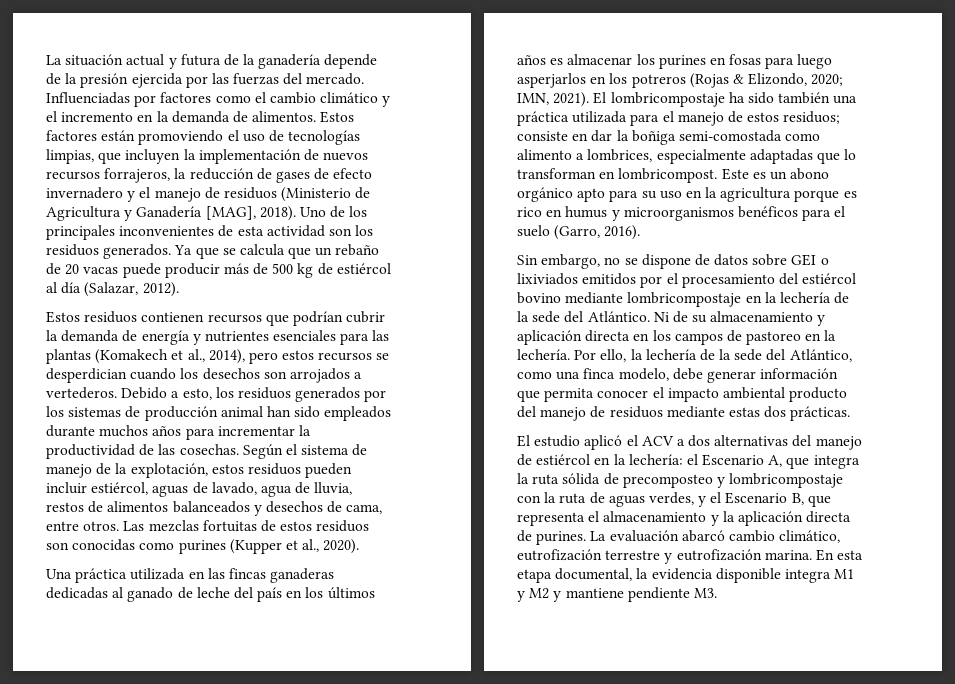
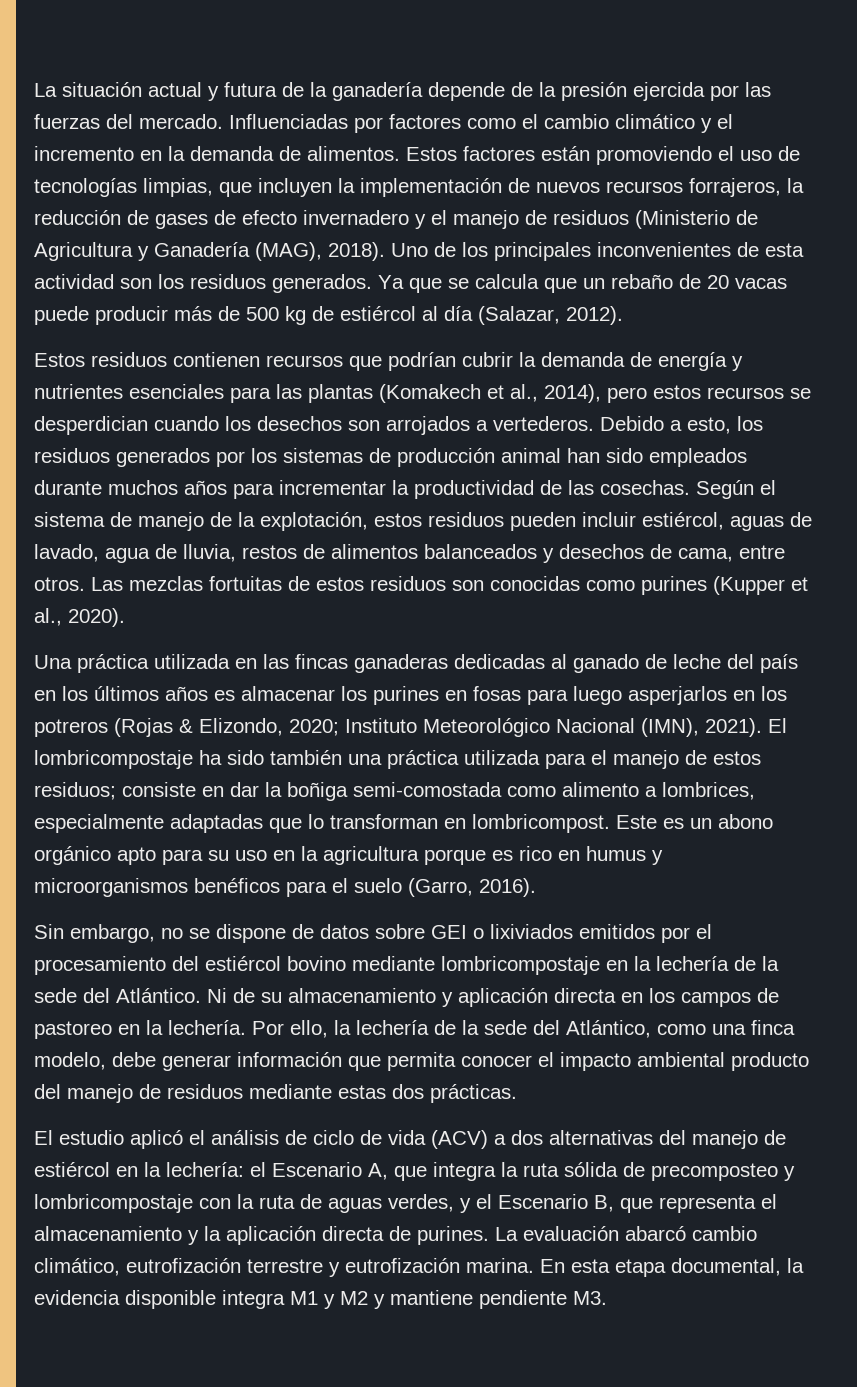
- Estos factores están promoviendo el uso de tecnologías limpias, que incluyen la implementación de nuevos recursos forrajeros, la reducción de gases de efecto invernadero y el manejo de residuos (Ministerio de Agricultura y Ganadería [MAG], 2018).
+ Estos factores están promoviendo el uso de tecnologías limpias, que incluyen la implementación de nuevos recursos forrajeros, la reducción de gases de efecto invernadero y el manejo de residuos (Ministerio de Agricultura y Ganadería (MAG), 2018).
- Una práctica utilizada en las fincas ganaderas dedicadas al ganado de leche del país en los últimos años es almacenar los purines en fosas para luego asperjarlos en los potreros (Rojas & Elizondo, 2020; IMN, 2021).
+ Una práctica utilizada en las fincas ganaderas dedicadas al ganado de leche del país en los últimos años es almacenar los purines en fosas para luego asperjarlos en los potreros (Rojas & Elizondo, 2020; Instituto Meteorológico Nacional (IMN), 2021).
- El estudio aplicó el ACV a dos alternativas del manejo de estiércol en la lechería: el Escenario A, que integra la ruta sólida de precomposteo y lombricompostaje con la ruta de aguas verdes, y el Escenario B, que representa el almacenamiento y la aplicación directa de purines.
+ El estudio aplicó el análisis de ciclo de vida (ACV) a dos alternativas del manejo de estiércol en la lechería: el Escenario A, que integra la ruta sólida de precomposteo y lombricompostaje con la ruta de aguas verdes, y el Escenario B, que representa el almacenamiento y la aplicación directa de purines.

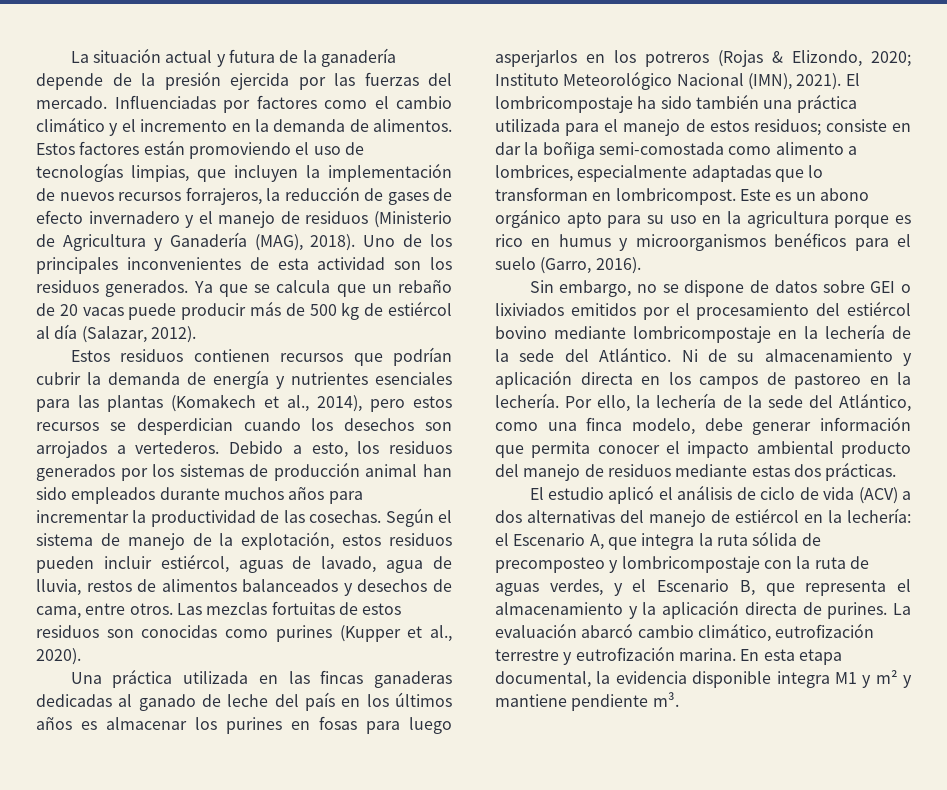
- En esta etapa documental, la evidencia disponible integra M1 y M2 y mantiene pendiente M3.
+ En esta etapa documental, la evidencia disponible integra M1 y m² y mantiene pendiente m³.

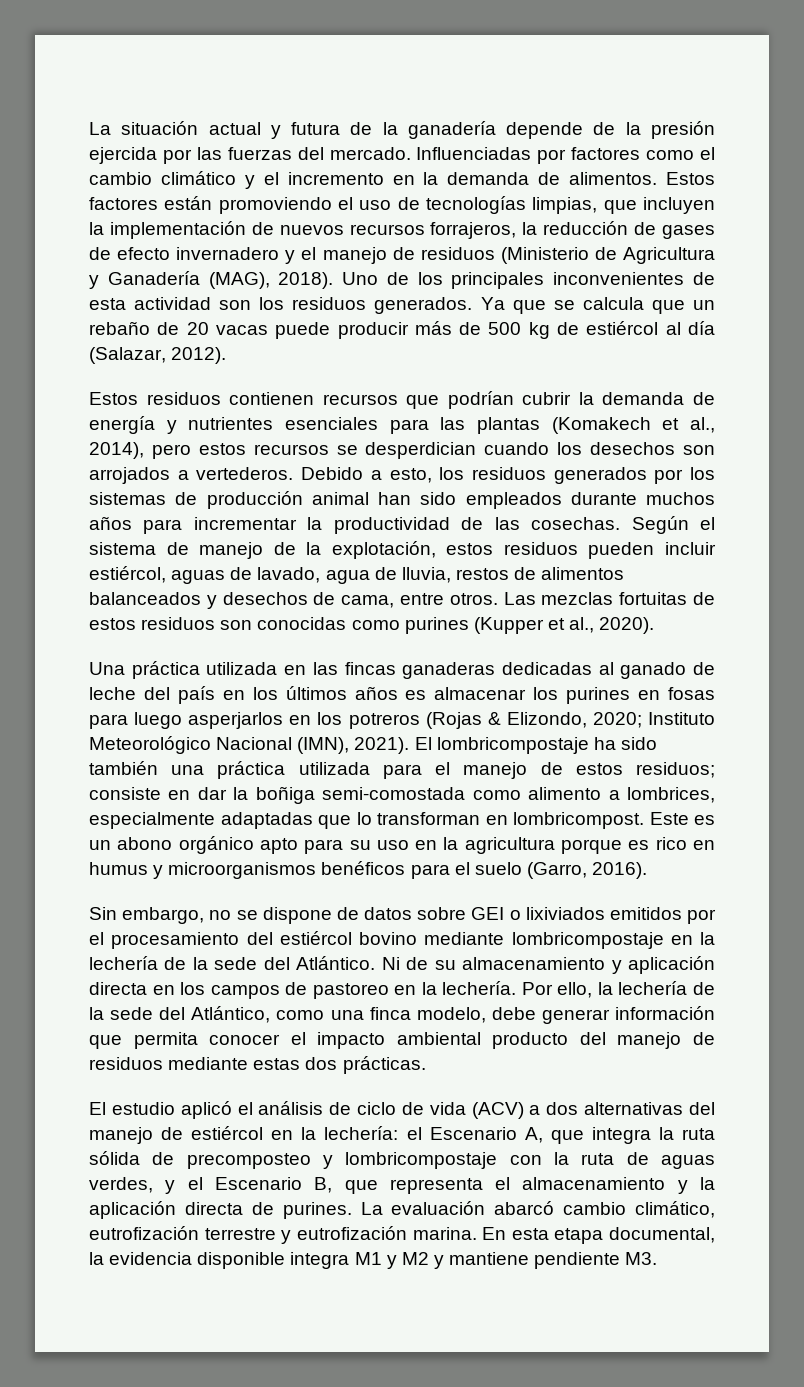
- En esta etapa documental, la evidencia disponible integra M1 y m² y mantiene pendiente m³.
+ En esta etapa documental, la evidencia disponible integra M1 y M2 y mantiene pendiente M3.

